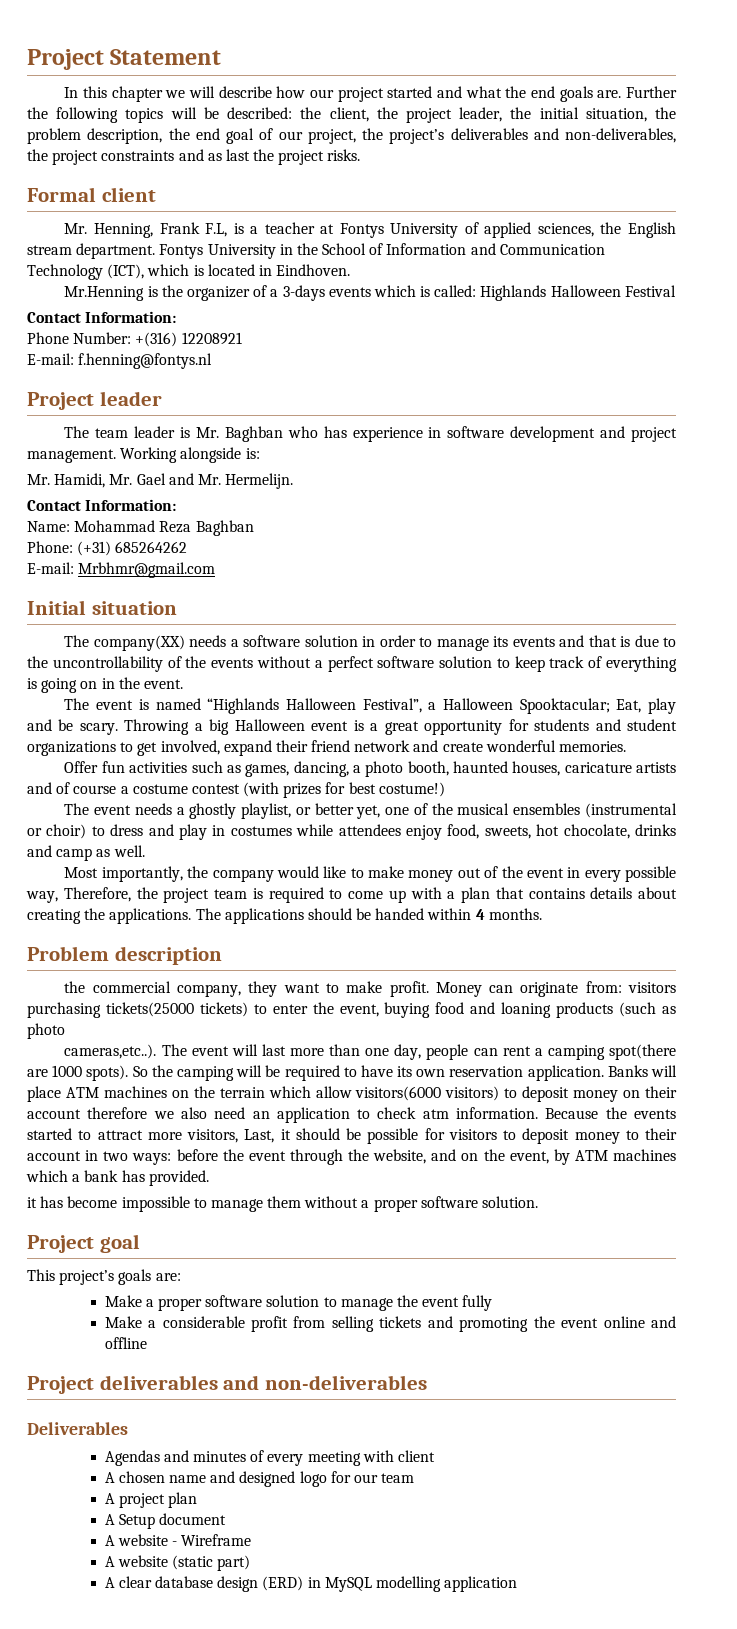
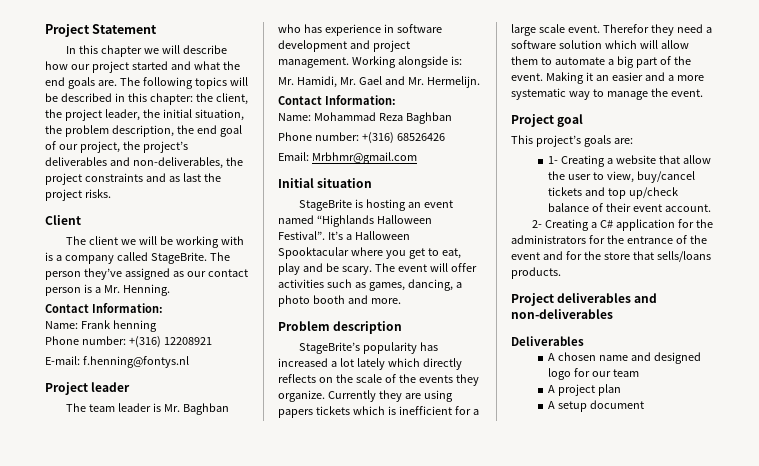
- Further the following topics will be described: the client, the project leader, the initial situation, the problem description, the end goal of our project, the project’s deliverables and non-deliverables, the project constraints and as last the project risks.
+ The following topics will be described in this chapter: the client, the project leader, the initial situation, the problem description, the end goal of our project, the project’s deliverables and non-deliverables, the project constraints and as last the project risks.
- Formal client
- Mr. Henning, Frank F.L, is a teacher at Fontys University of applied sciences, the English stream department. Fontys University in the School of Information and Communication Technology (ICT), which is located in Eindhoven.
- Mr.Henning is the organizer of a 3-days events which is called: Highlands Halloween Festival
+ Client
+ The client we will be working with is a company called StageBrite. The person they’ve assigned as our contact person is a Mr. Henning.
  Contact Information:
- Phone Number: +(316) 12208921
+ Name: Frank henning
+ Phone number: +(316) 12208921
- Phone: (+31) 685264262
- E-mail: Mrbhmr@gmail.com
+ Phone number: +(316) 68526426
+ Email: Mrbhmr@gmail.com
  Initial situation
- The company(XX) needs a software solution in order to manage its events and that is due to the uncontrollability of the events without a perfect software solution to keep track of everything is going on in the event.
- The event is named “Highlands Halloween Festival”, a Halloween Spooktacular; Eat, play and be scary. Throwing a big Halloween event is a great opportunity for students and student organizations to get involved, expand their friend network and create wonderful memories.
- Offer fun activities such as games, dancing, a photo booth, haunted houses, caricature artists and of course a costume contest (with prizes for best costume!)
- The event needs a ghostly playlist, or better yet, one of the musical ensembles (instrumental or choir) to dress and play in costumes while attendees enjoy food, sweets, hot chocolate, drinks and camp as well.
- Most importantly, the company would like to make money out of the event in every possible way, Therefore, the project team is required to come up with a plan that contains details about creating the applications. The applications should be handed within 4 months.
+ StageBrite is hosting an event named “Highlands Halloween Festival”. It’s a Halloween Spooktacular where you get to eat, play and be scary. The event will offer activities such as games, dancing, a photo booth and more.
  Problem description
- the commercial company, they want to make profit. Money can originate from: visitors purchasing tickets(25000 tickets) to enter the event, buying food and loaning products (such as photo
- cameras,etc..). The event will last more than one day, people can rent a camping spot(there are 1000 spots). So the camping will be required to have its own reservation application. Banks will place ATM machines on the terrain which allow visitors(6000 visitors) to deposit money on their account therefore we also need an application to check atm information. Because the events started to attract more visitors, Last, it should be possible for visitors to deposit money to their account in two ways: before the event through the website, and on the event, by ATM machines which a bank has provided.
- it has become impossible to manage them without a proper software solution.
+ StageBrite’s popularity has increased a lot lately which directly reflects on the scale of the events they organize. Currently they are using papers tickets which is inefficient for a large scale event. Therefor they need a software solution which will allow them to automate a big part of the event. Making it an easier and a more systematic way to manage the event.
- Make a proper software solution to manage the event fully
- Make a considerable profit from selling tickets and promoting the event online and offline
+ 1- Creating a website that allow the user to view, buy/cancel tickets and top up/check balance of their event account.
+ 2- Creating a C# application for the administrators for the entrance of the event and for the store that sells/loans products.
- Agendas and minutes of every meeting with client
- A Setup document
+ A setup document
- A website - Wireframe
- A website (static part)
- A clear database design (ERD) in MySQL modelling application

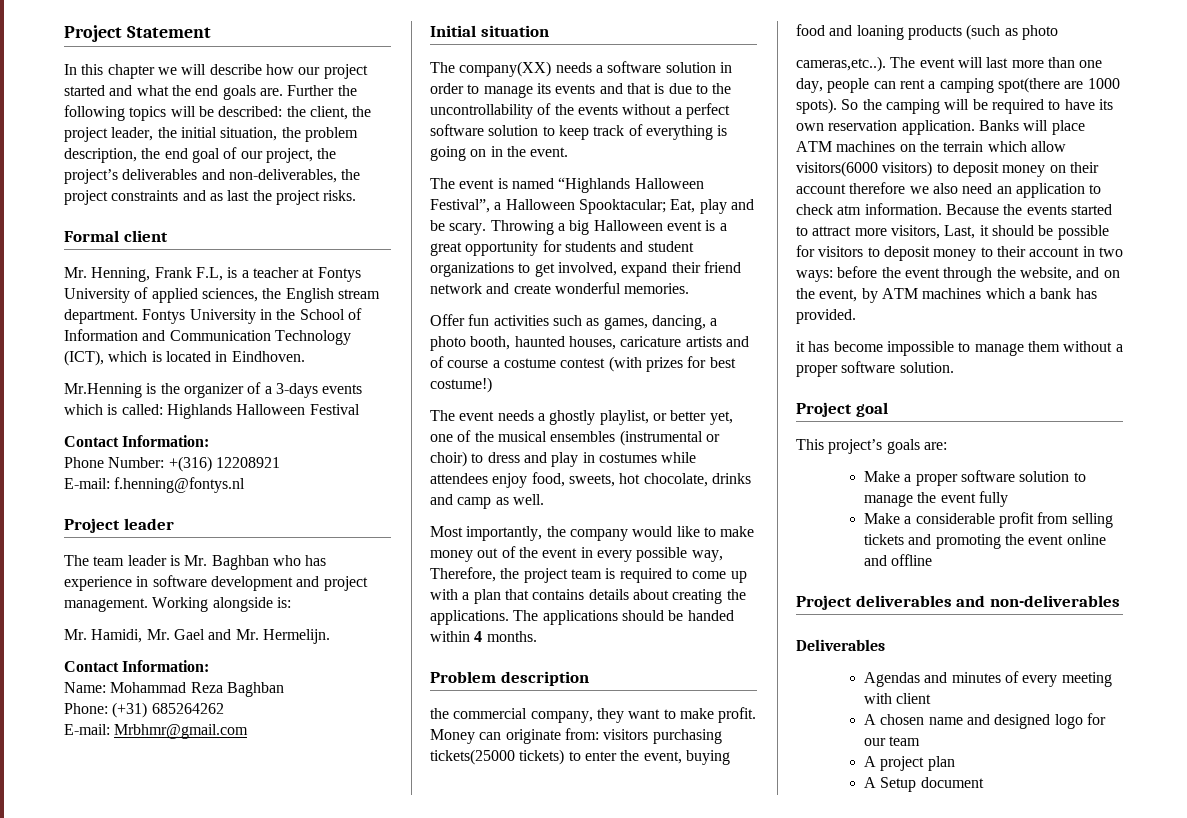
- The following topics will be described in this chapter: the client, the project leader, the initial situation, the problem description, the end goal of our project, the project’s deliverables and non-deliverables, the project constraints and as last the project risks.
+ Further the following topics will be described: the client, the project leader, the initial situation, the problem description, the end goal of our project, the project’s deliverables and non-deliverables, the project constraints and as last the project risks.
- Client
- The client we will be working with is a company called StageBrite. The person they’ve assigned as our contact person is a Mr. Henning.
+ Formal client
+ Mr. Henning, Frank F.L, is a teacher at Fontys University of applied sciences, the English stream department. Fontys University in the School of Information and Communication Technology (ICT), which is located in Eindhoven.
+ Mr.Henning is the organizer of a 3-days events which is called: Highlands Halloween Festival
  Contact Information:
- Name: Frank henning
- Phone number: +(316) 12208921
+ Phone Number: +(316) 12208921
- Phone number: +(316) 68526426
- Email: Mrbhmr@gmail.com
+ Phone: (+31) 685264262
+ E-mail: Mrbhmr@gmail.com
  Initial situation
- StageBrite is hosting an event named “Highlands Halloween Festival”. It’s a Halloween Spooktacular where you get to eat, play and be scary. The event will offer activities such as games, dancing, a photo booth and more.
+ The company(XX) needs a software solution in order to manage its events and that is due to the uncontrollability of the events without a perfect software solution to keep track of everything is going on in the event.
+ The event is named “Highlands Halloween Festival”, a Halloween Spooktacular; Eat, play and be scary. Throwing a big Halloween event is a great opportunity for students and student organizations to get involved, expand their friend network and create wonderful memories.
+ Offer fun activities such as games, dancing, a photo booth, haunted houses, caricature artists and of course a costume contest (with prizes for best costume!)
+ The event needs a ghostly playlist, or better yet, one of the musical ensembles (instrumental or choir) to dress and play in costumes while attendees enjoy food, sweets, hot chocolate, drinks and camp as well.
+ Most importantly, the company would like to make money out of the event in every possible way, Therefore, the project team is required to come up with a plan that contains details about creating the applications. The applications should be handed within 4 months.
  Problem description
- StageBrite’s popularity has increased a lot lately which directly reflects on the scale of the events they organize. Currently they are using papers tickets which is inefficient for a large scale event. Therefor they need a software solution which will allow them to automate a big part of the event. Making it an easier and a more systematic way to manage the event.
+ the commercial company, they want to make profit. Money can originate from: visitors purchasing tickets(25000 tickets) to enter the event, buying food and loaning products (such as photo
+ cameras,etc..). The event will last more than one day, people can rent a camping spot(there are 1000 spots). So the camping will be required to have its own reservation application. Banks will place ATM machines on the terrain which allow visitors(6000 visitors) to deposit money on their account therefore we also need an application to check atm information. Because the events started to attract more visitors, Last, it should be possible for visitors to deposit money to their account in two ways: before the event through the website, and on the event, by ATM machines which a bank has provided.
+ it has become impossible to manage them without a proper software solution.
- 1- Creating a website that allow the user to view, buy/cancel tickets and top up/check balance of their event account.
- 2- Creating a C# application for the administrators for the entrance of the event and for the store that sells/loans products.
+ Make a proper software solution to manage the event fully
+ Make a considerable profit from selling tickets and promoting the event online and offline
+ Agendas and minutes of every meeting with client
- A setup document
+ A Setup document

